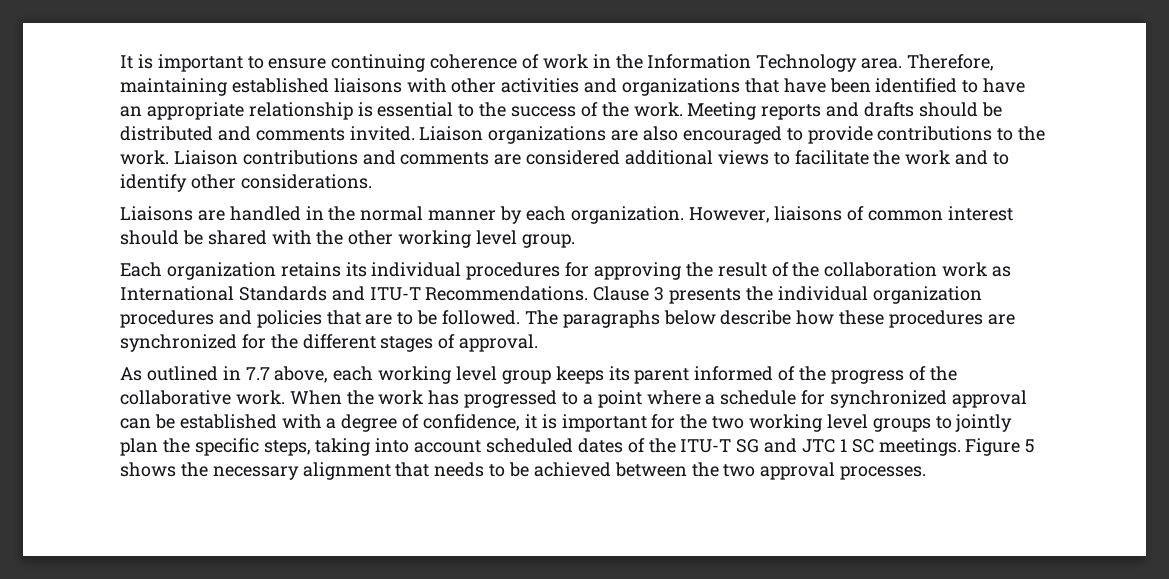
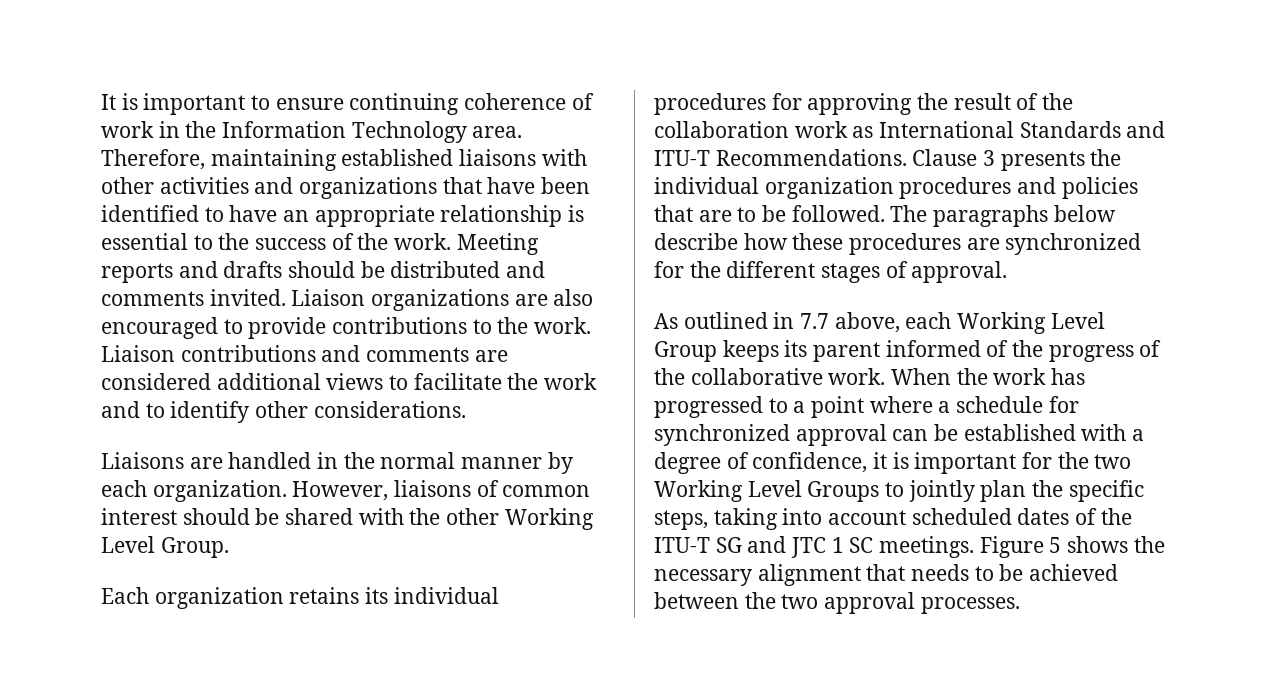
- However, liaisons of common interest should be shared with the other working level group.
+ However, liaisons of common interest should be shared with the other Working Level Group.
- As outlined in 7.7 above, each working level group keeps its parent informed of the progress of the collaborative work.
+ As outlined in 7.7 above, each Working Level Group keeps its parent informed of the progress of the collaborative work.
- When the work has progressed to a point where a schedule for synchronized approval can be established with a degree of confidence, it is important for the two working level groups to jointly plan the specific steps, taking into account scheduled dates of the ITU-T SG and JTC 1 SC meetings.
+ When the work has progressed to a point where a schedule for synchronized approval can be established with a degree of confidence, it is important for the two Working Level Groups to jointly plan the specific steps, taking into account scheduled dates of the ITU-T SG and JTC 1 SC meetings.

